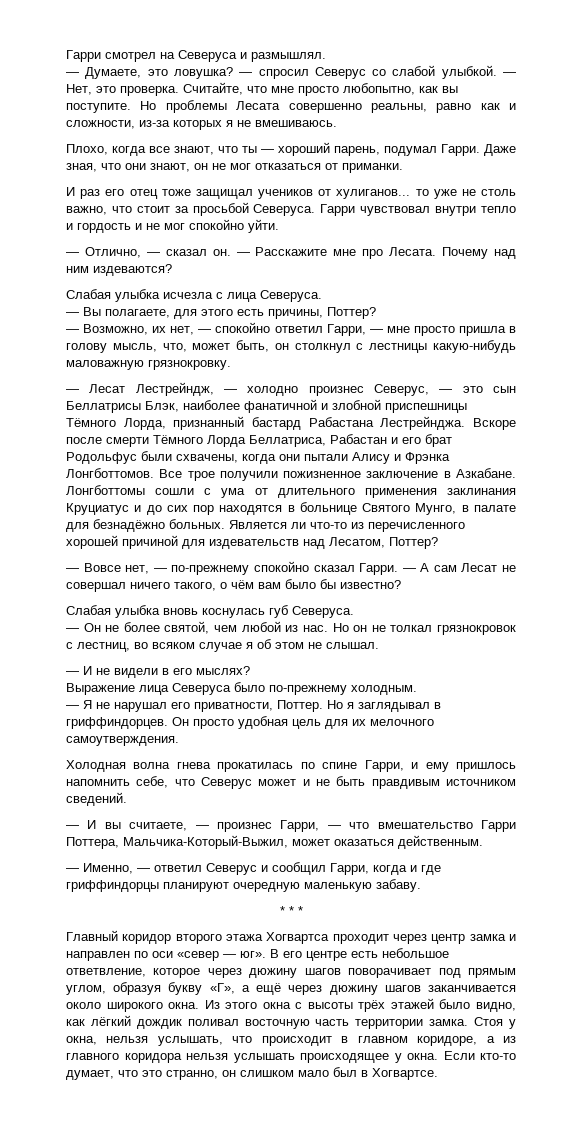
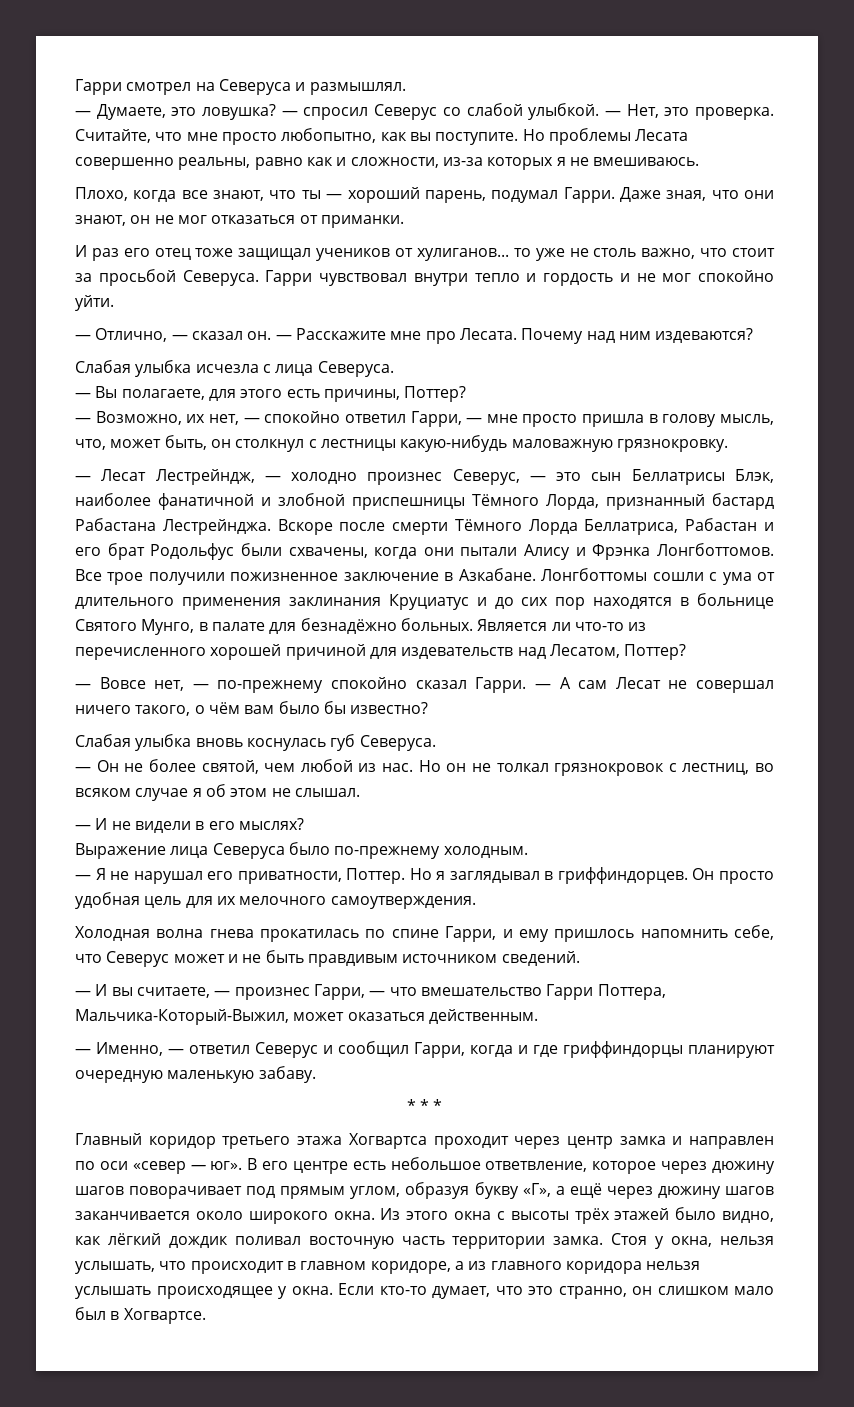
- Главный коридор второго этажа Хогвартса проходит через центр замка и направлен по оси «север — юг».
+ Главный коридор третьего этажа Хогвартса проходит через центр замка и направлен по оси «север — юг».

